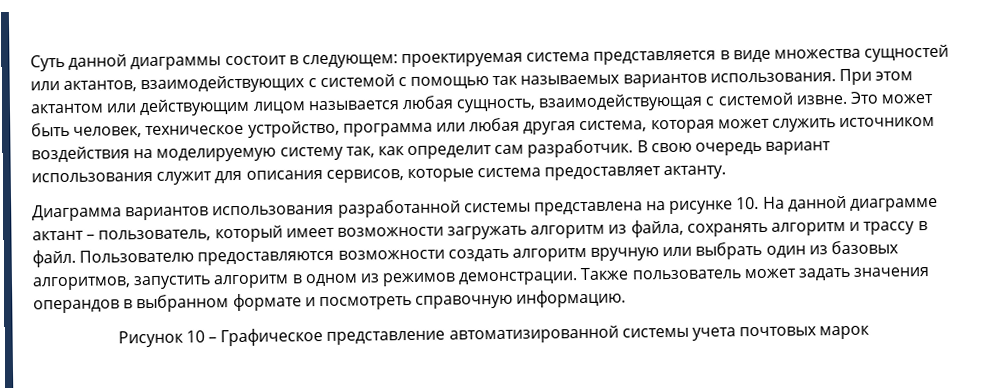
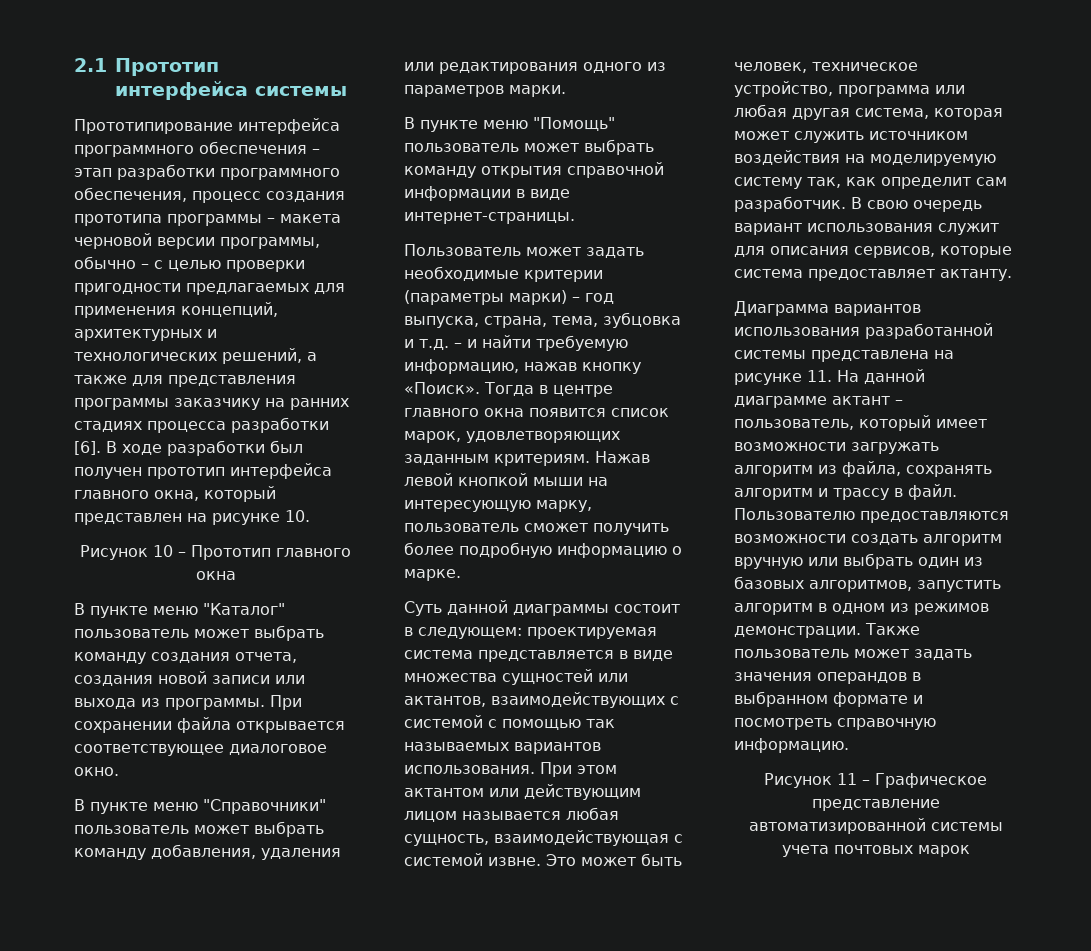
+ 2.1 Прототип интерфейса системы
+ Прототипирование интерфейса программного обеспечения – этап разработки программного обеспечения, процесс создания прототипа программы – макета черновой версии программы, обычно – с целью проверки пригодности предлагаемых для применения концепций, архитектурных и технологических решений, а также для представления программы заказчику на ранних стадиях процесса разработки [6]. В ходе разработки был получен прототип интерфейса главного окна, который представлен на рисунке 10.
+ Рисунок 10 – Прототип главного окна
+ В пункте меню "Каталог" пользователь может выбрать команду создания отчета, создания новой записи или выхода из программы. При сохранении файла открывается соответствующее диалоговое окно.
+ В пункте меню "Справочники" пользователь может выбрать команду добавления, удаления или редактирования одного из параметров марки.
+ В пункте меню "Помощь" пользователь может выбрать команду открытия справочной информации в виде интернет-страницы.
+ Пользователь может задать необходимые критерии (параметры марки) – год выпуска, страна, тема, зубцовка и т.д. – и найти требуемую информацию, нажав кнопку «Поиск». Тогда в центре главного окна появится список марок, удовлетворяющих заданным критериям. Нажав левой кнопкой мыши на интересующую марку, пользователь сможет получить более подробную информацию о марке.
- Диаграмма вариантов использования разработанной системы представлена на рисунке 10. На данной диаграмме актант – пользователь, который имеет возможности загружать алгоритм из файла, сохранять алгоритм и трассу в файл.
+ Диаграмма вариантов использования разработанной системы представлена на рисунке 11. На данной диаграмме актант – пользователь, который имеет возможности загружать алгоритм из файла, сохранять алгоритм и трассу в файл.
- Рисунок 10 – Графическое представление автоматизированной системы учета почтовых марок
+ Рисунок 11 – Графическое представление автоматизированной системы учета почтовых марок

